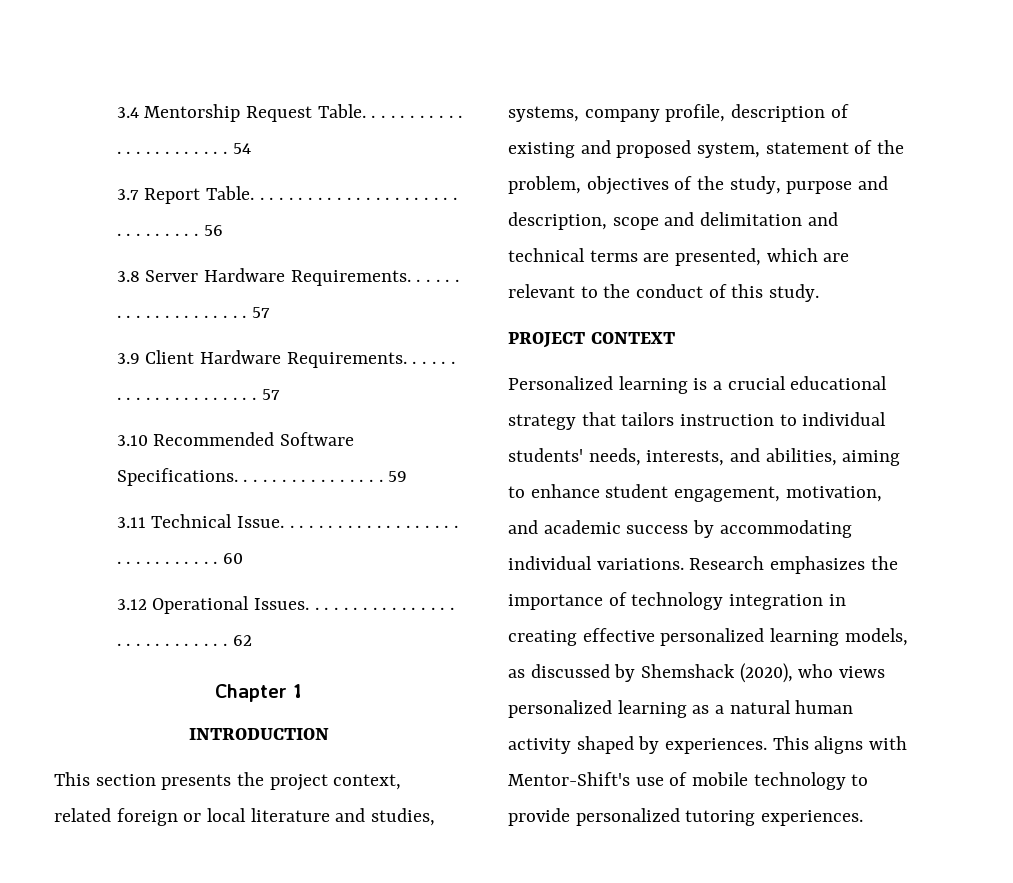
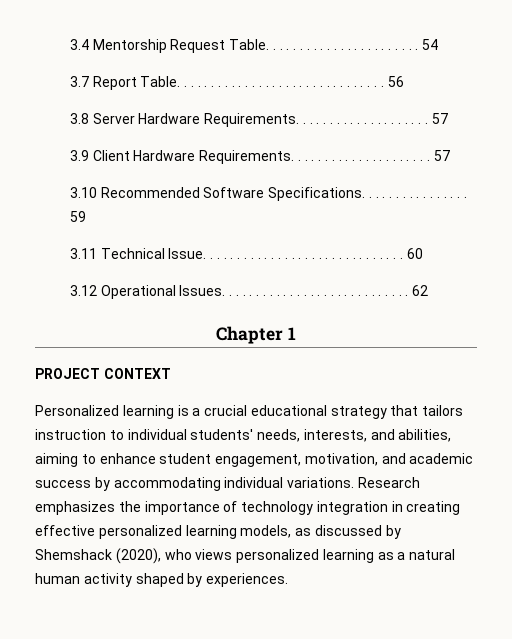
- INTRODUCTION
- This section presents the project context, related foreign or local literature and studies, systems, company profile, description of existing and proposed system, statement of the problem, objectives of the study, purpose and description, scope and delimitation and technical terms are presented, which are relevant to the conduct of this study.
- This aligns with Mentor-Shift's use of mobile technology to provide personalized tutoring experiences.

